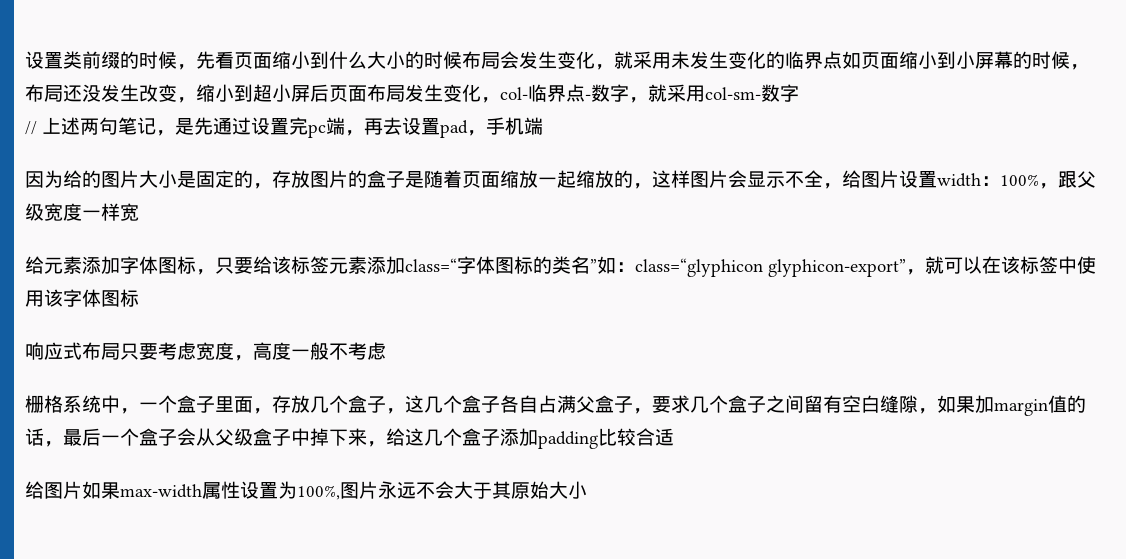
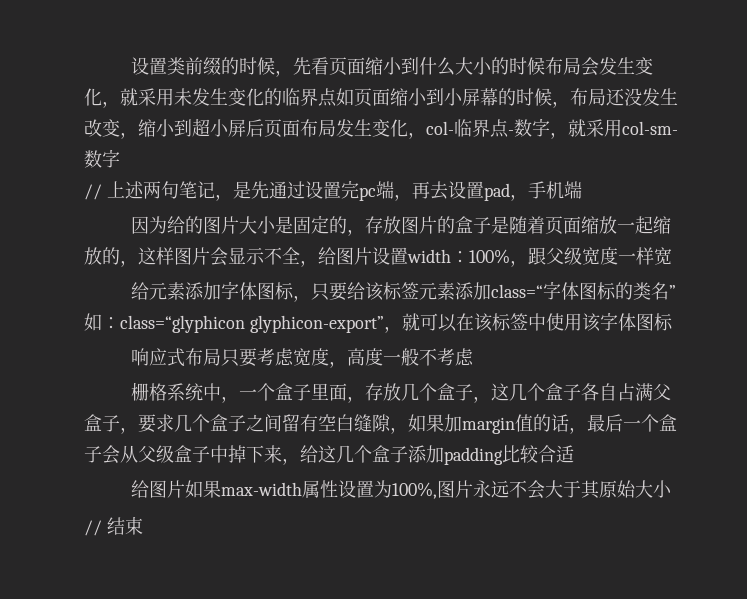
+ // 结束

